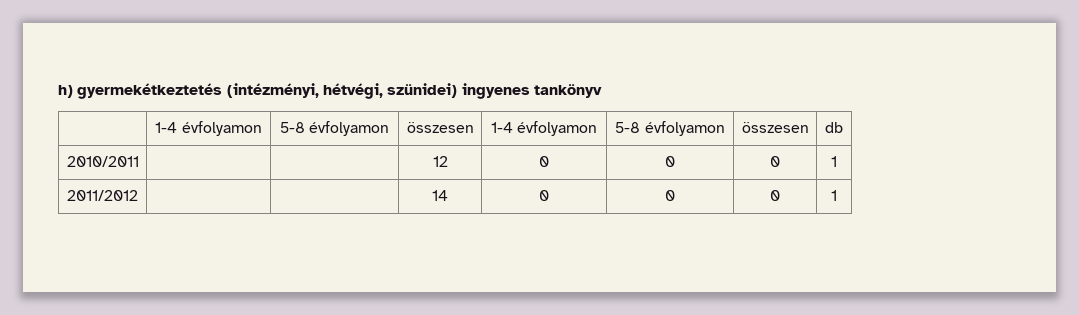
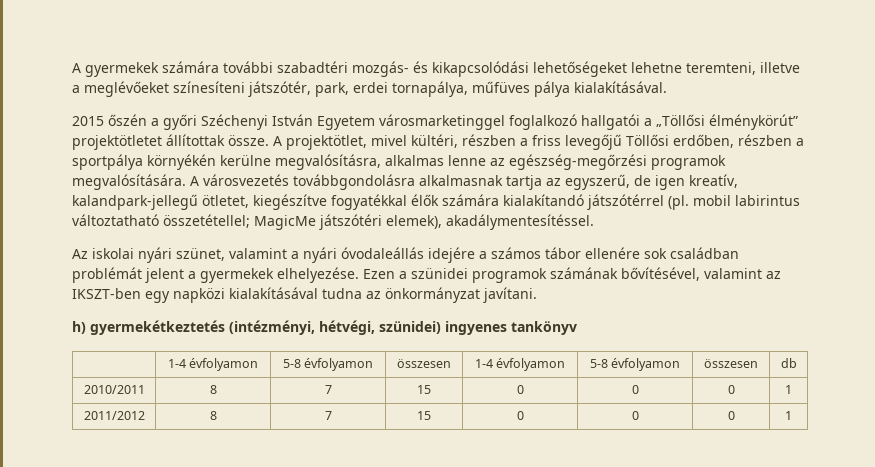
+ A gyermekek számára további szabadtéri mozgás- és kikapcsolódási lehetőségeket lehetne teremteni, illetve a meglévőeket színesíteni játszótér, park, erdei tornapálya, műfüves pálya kialakításával.
+ 2015 őszén a győri Széchenyi István Egyetem városmarketinggel foglalkozó hallgatói a „Töllősi élménykörút” projektötletet állítottak össze. A projektötlet, mivel kültéri, részben a friss levegőjű Töllősi erdőben, részben a sportpálya környékén kerülne megvalósításra, alkalmas lenne az egészség-megőrzési programok megvalósítására. A városvezetés továbbgondolásra alkalmasnak tartja az egyszerű, de igen kreatív, kalandpark-jellegű ötletet, kiegészítve fogyatékkal élők számára kialakítandó játszótérrel (pl. mobil labirintus változtatható összetétellel; MagicMe játszótéri elemek), akadálymentesítéssel.
+ Az iskolai nyári szünet, valamint a nyári óvodaleállás idejére a számos tábor ellenére sok családban problémát jelent a gyermekek elhelyezése. Ezen a szünidei programok számának bővítésével, valamint az IKSZT-ben egy napközi kialakításával tudna az önkormányzat javítani.
- 2010/2011 | | | 12 | 0 | 0 | 0 | 1
+ 2010/2011 | 8 | 7 | 15 | 0 | 0 | 0 | 1
- 2011/2012 | | | 14 | 0 | 0 | 0 | 1
+ 2011/2012 | 8 | 7 | 15 | 0 | 0 | 0 | 1

